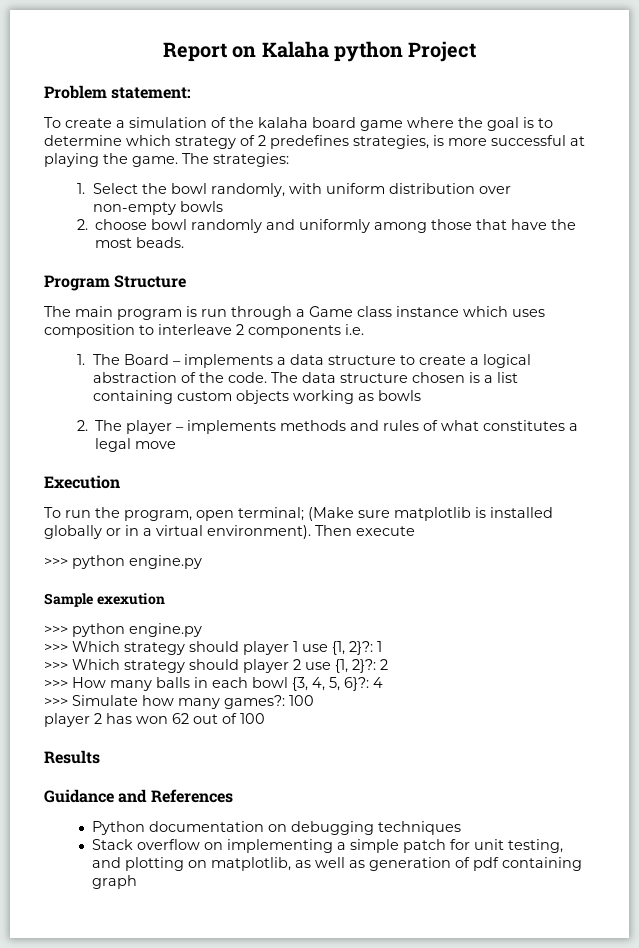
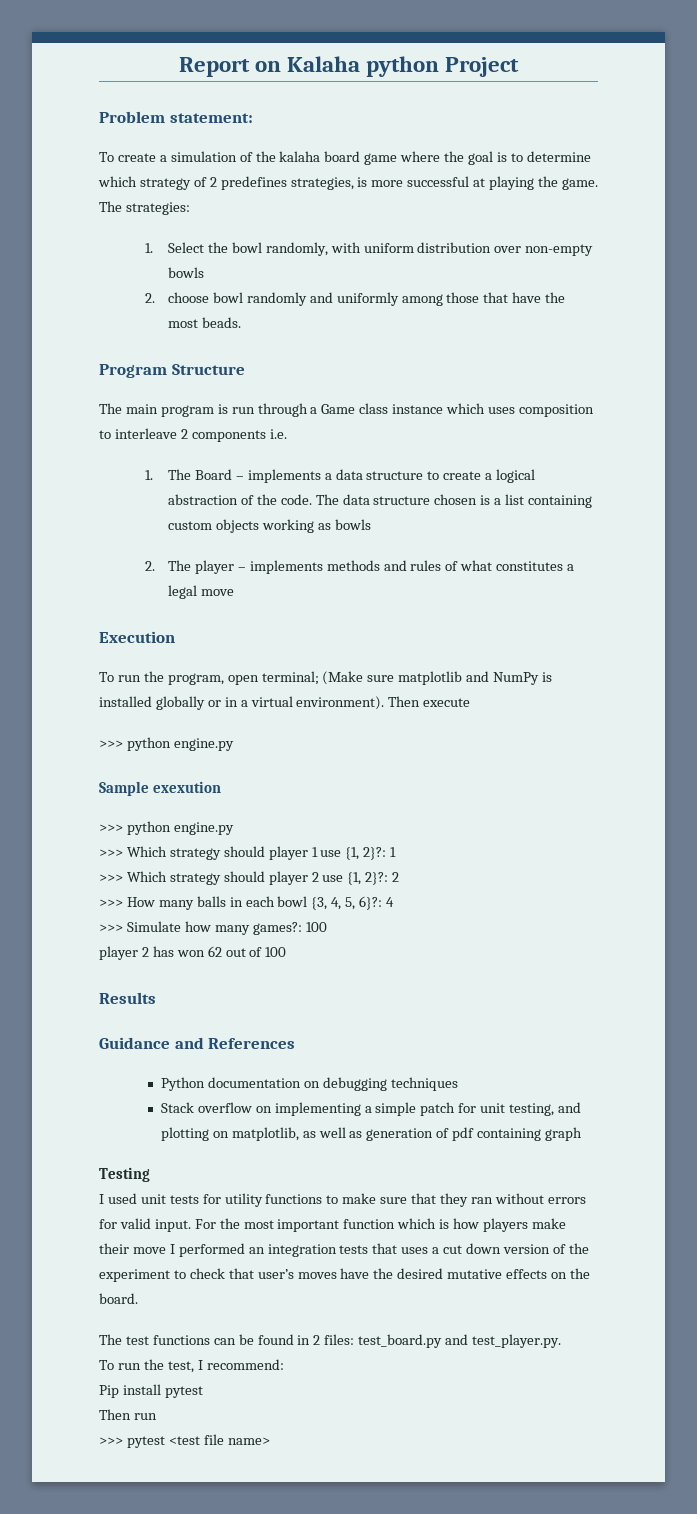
- To run the program, open terminal; (Make sure matplotlib is installed globally or in a virtual environment).
+ To run the program, open terminal; (Make sure matplotlib and NumPy is installed globally or in a virtual environment).
+ Testing
+ I used unit tests for utility functions to make sure that they ran without errors for valid input. For the most important function which is how players make their move I performed an integration tests that uses a cut down version of the experiment to check that user’s moves have the desired mutative effects on the board.
+ The test functions can be found in 2 files: test_board.py and test_player.py.
+ To run the test, I recommend:
+ Pip install pytest
+ Then run
+ >>> pytest <test file name>

